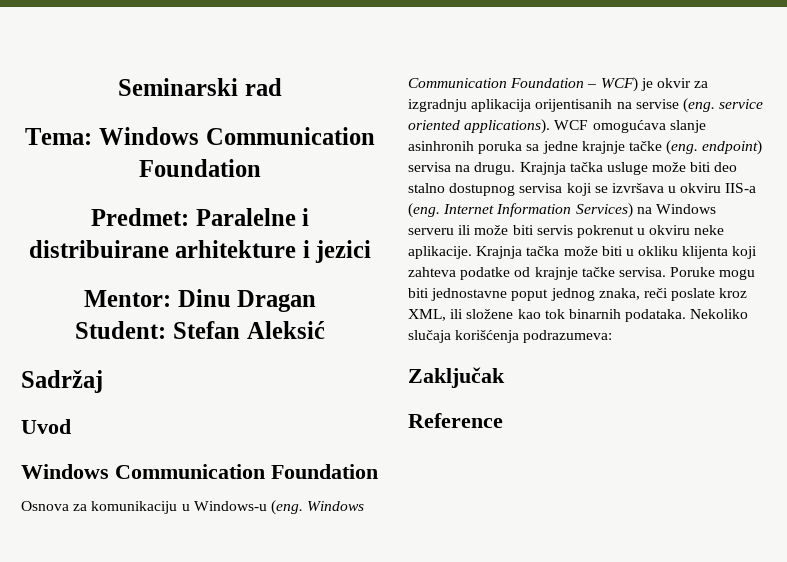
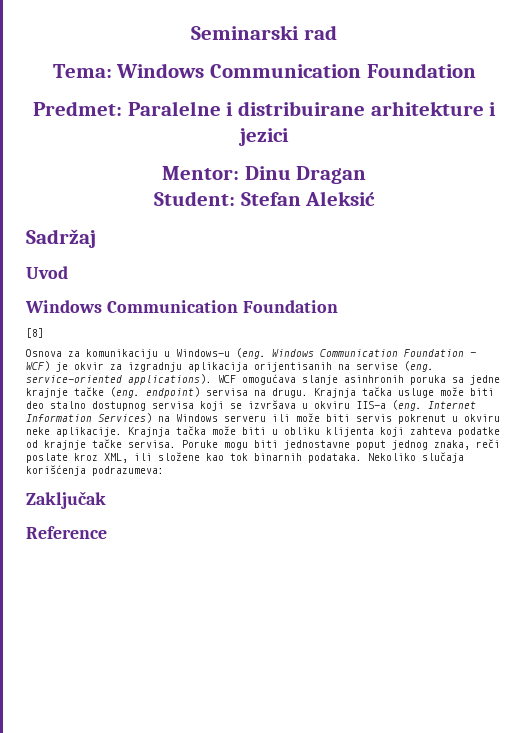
+ [8]
- Windows Communication Foundation – WCF) je okvir za izgradnju aplikacija orijentisanih na servise (eng. service oriented applications).
+ Windows Communication Foundation – WCF) je okvir za izgradnju aplikacija orijentisanih na servise (eng. service-oriented applications).
- Krajnja tačka može biti u okliku klijenta koji zahteva podatke od krajnje tačke servisa.
+ Krajnja tačka može biti u obliku klijenta koji zahteva podatke od krajnje tačke servisa.

